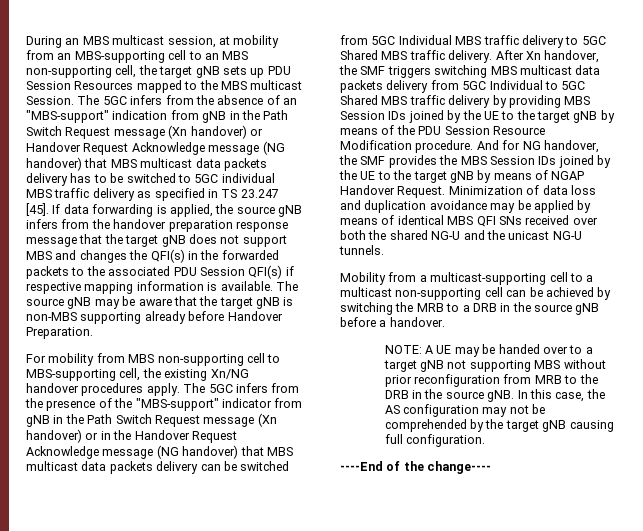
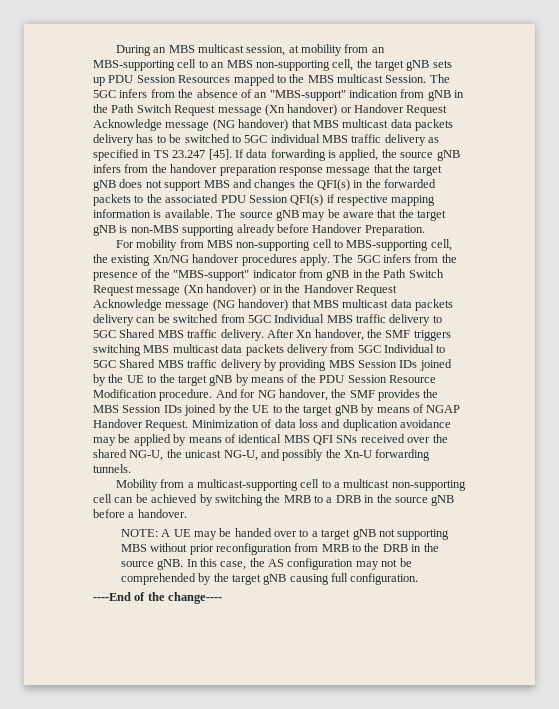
- Minimization of data loss and duplication avoidance may be applied by means of identical MBS QFI SNs received over both the shared NG-U and the unicast NG-U tunnels.
+ Minimization of data loss and duplication avoidance may be applied by means of identical MBS QFI SNs received over the shared NG-U, the unicast NG-U, and possibly the Xn-U forwarding tunnels.

